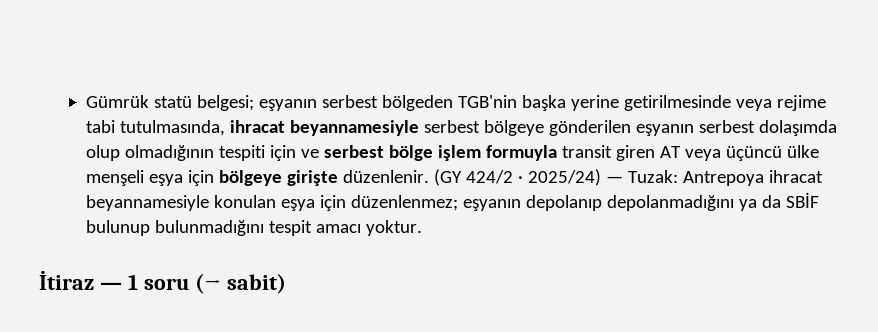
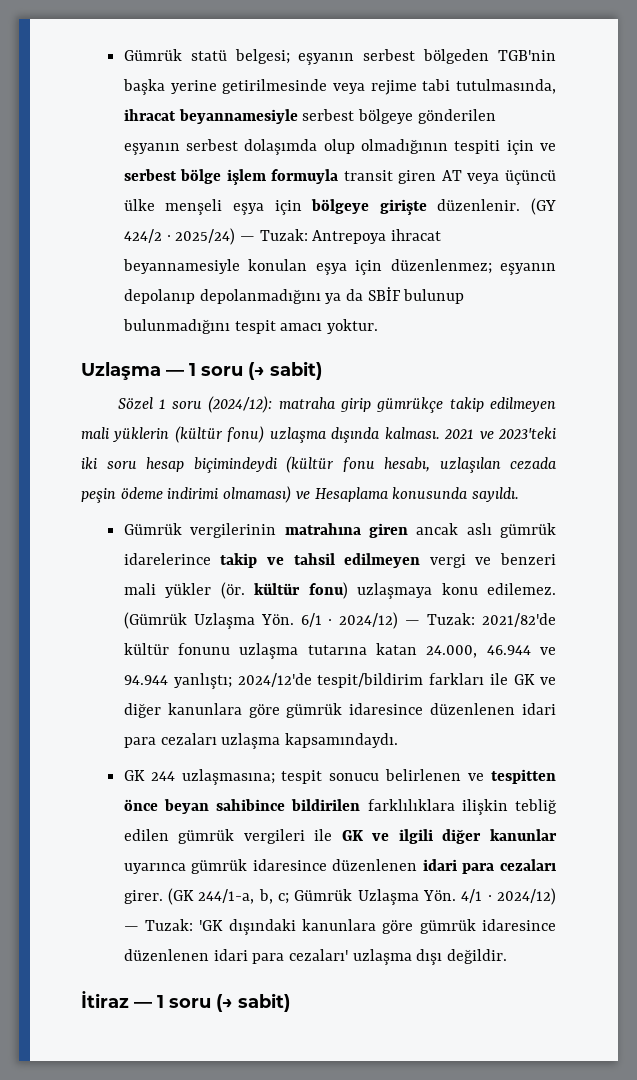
+ Uzlaşma — 1 soru (→ sabit)
+ Sözel 1 soru (2024/12): matraha girip gümrükçe takip edilmeyen mali yüklerin (kültür fonu) uzlaşma dışında kalması. 2021 ve 2023'teki iki soru hesap biçimindeydi (kültür fonu hesabı, uzlaşılan cezada peşin ödeme indirimi olmaması) ve Hesaplama konusunda sayıldı.
+ Gümrük vergilerinin matrahına giren ancak aslı gümrük idarelerince takip ve tahsil edilmeyen vergi ve benzeri mali yükler (ör. kültür fonu) uzlaşmaya konu edilemez. (Gümrük Uzlaşma Yön. 6/1 · 2024/12) — Tuzak: 2021/82'de kültür fonunu uzlaşma tutarına katan 24.000, 46.944 ve 94.944 yanlıştı; 2024/12'de tespit/bildirim farkları ile GK ve diğer kanunlara göre gümrük idaresince düzenlenen idari para cezaları uzlaşma kapsamındaydı.
+ GK 244 uzlaşmasına; tespit sonucu belirlenen ve tespitten önce beyan sahibince bildirilen farklılıklara ilişkin tebliğ edilen gümrük vergileri ile GK ve ilgili diğer kanunlar uyarınca gümrük idaresince düzenlenen idari para cezaları girer. (GK 244/1-a, b, c; Gümrük Uzlaşma Yön. 4/1 · 2024/12) — Tuzak: 'GK dışındaki kanunlara göre gümrük idaresince düzenlenen idari para cezaları' uzlaşma dışı değildir.

